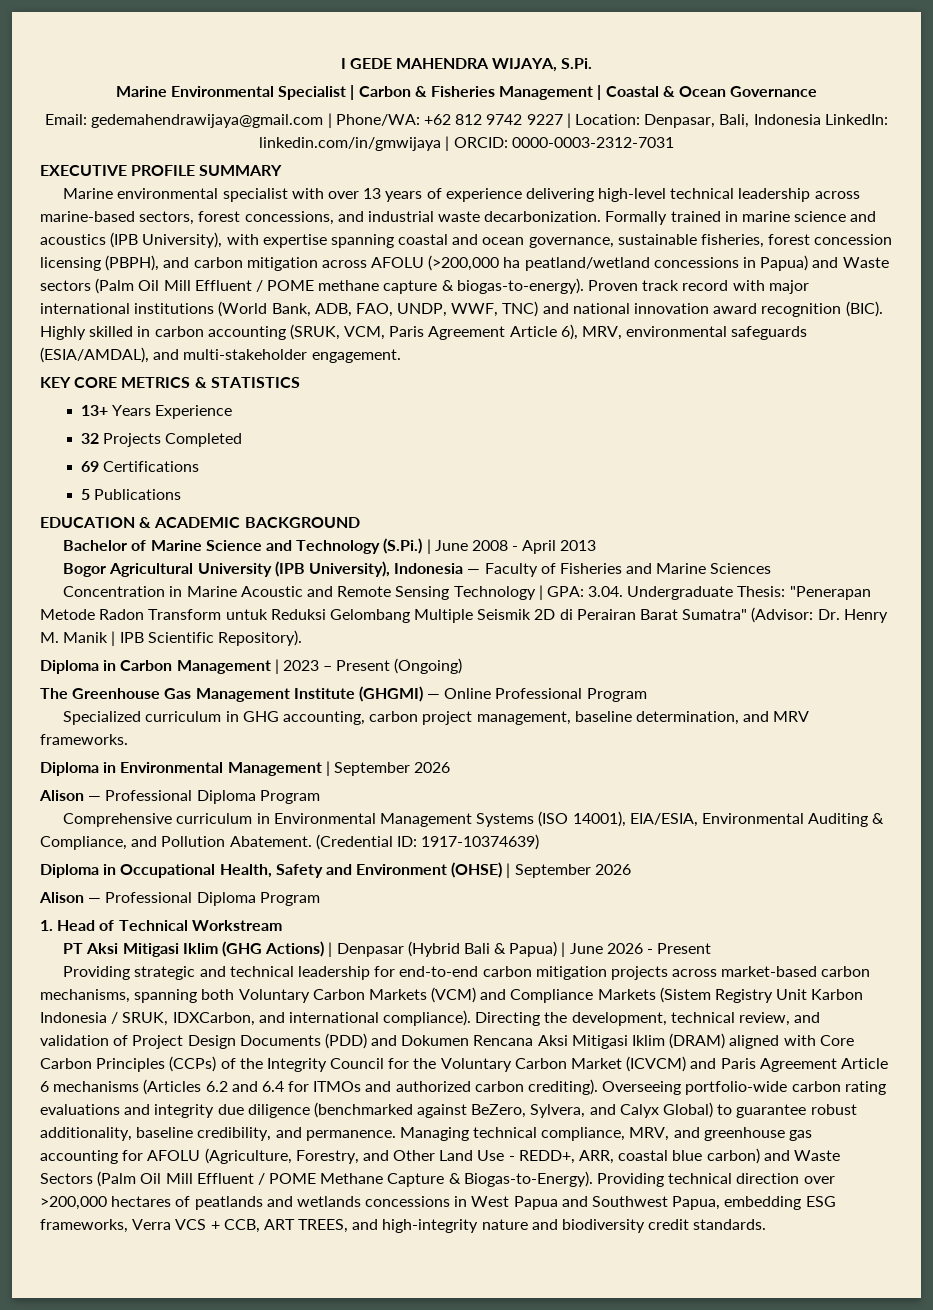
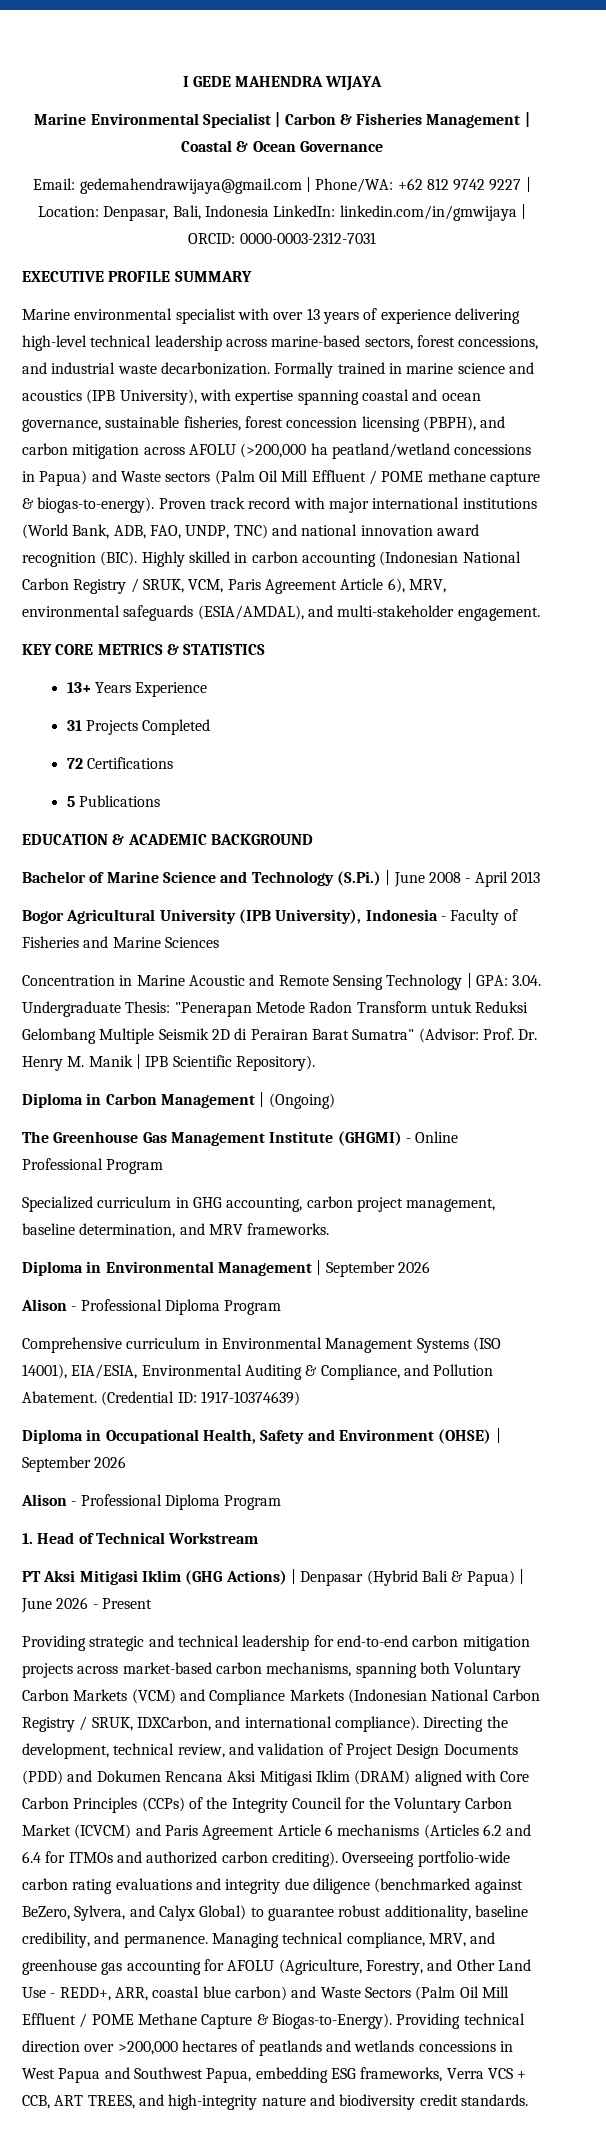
- I GEDE MAHENDRA WIJAYA, S.Pi.
+ I GEDE MAHENDRA WIJAYA
- Proven track record with major international institutions (World Bank, ADB, FAO, UNDP, WWF, TNC) and national innovation award recognition (BIC).
+ Proven track record with major international institutions (World Bank, ADB, FAO, UNDP, TNC) and national innovation award recognition (BIC).
- Highly skilled in carbon accounting (SRUK, VCM, Paris Agreement Article 6), MRV, environmental safeguards (ESIA/AMDAL), and multi-stakeholder engagement.
+ Highly skilled in carbon accounting (Indonesian National Carbon Registry / SRUK, VCM, Paris Agreement Article 6), MRV, environmental safeguards (ESIA/AMDAL), and multi-stakeholder engagement.
- 32 Projects Completed
+ 31 Projects Completed
- 69 Certifications
+ 72 Certifications
- Bogor Agricultural University (IPB University), Indonesia — Faculty of Fisheries and Marine Sciences
+ Bogor Agricultural University (IPB University), Indonesia - Faculty of Fisheries and Marine Sciences
- Concentration in Marine Acoustic and Remote Sensing Technology | GPA: 3.04. Undergraduate Thesis: "Penerapan Metode Radon Transform untuk Reduksi Gelombang Multiple Seismik 2D di Perairan Barat Sumatra" (Advisor: Dr. Henry M. Manik | IPB Scientific Repository).
+ Concentration in Marine Acoustic and Remote Sensing Technology | GPA: 3.04. Undergraduate Thesis: "Penerapan Metode Radon Transform untuk Reduksi Gelombang Multiple Seismik 2D di Perairan Barat Sumatra" (Advisor: Prof. Dr. Henry M. Manik | IPB Scientific Repository).
- Diploma in Carbon Management | 2023 – Present (Ongoing)
+ Diploma in Carbon Management | (Ongoing)
- The Greenhouse Gas Management Institute (GHGMI) — Online Professional Program
+ The Greenhouse Gas Management Institute (GHGMI) - Online Professional Program
  Diploma in Environmental Management | September 2026
- Alison — Professional Diploma Program
+ Alison - Professional Diploma Program
  Diploma in Occupational Health, Safety and Environment (OHSE) | September 2026
- Alison — Professional Diploma Program
+ Alison - Professional Diploma Program
- Providing strategic and technical leadership for end-to-end carbon mitigation projects across market-based carbon mechanisms, spanning both Voluntary Carbon Markets (VCM) and Compliance Markets (Sistem Registry Unit Karbon Indonesia / SRUK, IDXCarbon, and international compliance).
+ Providing strategic and technical leadership for end-to-end carbon mitigation projects across market-based carbon mechanisms, spanning both Voluntary Carbon Markets (VCM) and Compliance Markets (Indonesian National Carbon Registry / SRUK, IDXCarbon, and international compliance).

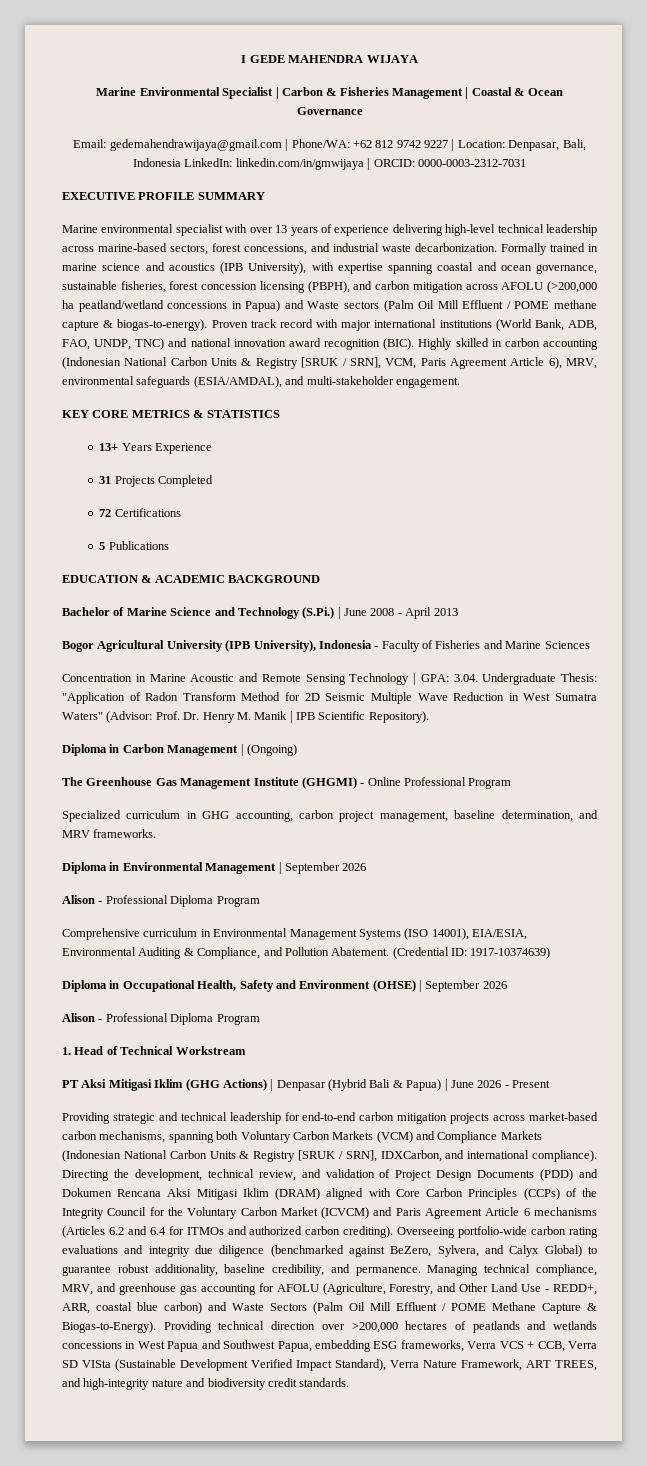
- Highly skilled in carbon accounting (Indonesian National Carbon Registry / SRUK, VCM, Paris Agreement Article 6), MRV, environmental safeguards (ESIA/AMDAL), and multi-stakeholder engagement.
+ Highly skilled in carbon accounting (Indonesian National Carbon Units & Registry [SRUK / SRN], VCM, Paris Agreement Article 6), MRV, environmental safeguards (ESIA/AMDAL), and multi-stakeholder engagement.
- Concentration in Marine Acoustic and Remote Sensing Technology | GPA: 3.04. Undergraduate Thesis: "Penerapan Metode Radon Transform untuk Reduksi Gelombang Multiple Seismik 2D di Perairan Barat Sumatra" (Advisor: Prof. Dr. Henry M. Manik | IPB Scientific Repository).
+ Concentration in Marine Acoustic and Remote Sensing Technology | GPA: 3.04. Undergraduate Thesis: "Application of Radon Transform Method for 2D Seismic Multiple Wave Reduction in West Sumatra Waters" (Advisor: Prof. Dr. Henry M. Manik | IPB Scientific Repository).
- Providing strategic and technical leadership for end-to-end carbon mitigation projects across market-based carbon mechanisms, spanning both Voluntary Carbon Markets (VCM) and Compliance Markets (Indonesian National Carbon Registry / SRUK, IDXCarbon, and international compliance).
+ Providing strategic and technical leadership for end-to-end carbon mitigation projects across market-based carbon mechanisms, spanning both Voluntary Carbon Markets (VCM) and Compliance Markets (Indonesian National Carbon Units & Registry [SRUK / SRN], IDXCarbon, and international compliance).
- Providing technical direction over >200,000 hectares of peatlands and wetlands concessions in West Papua and Southwest Papua, embedding ESG frameworks, Verra VCS + CCB, ART TREES, and high-integrity nature and biodiversity credit standards.
+ Providing technical direction over >200,000 hectares of peatlands and wetlands concessions in West Papua and Southwest Papua, embedding ESG frameworks, Verra VCS + CCB, Verra SD VISta (Sustainable Development Verified Impact Standard), Verra Nature Framework, ART TREES, and high-integrity nature and biodiversity credit standards.

